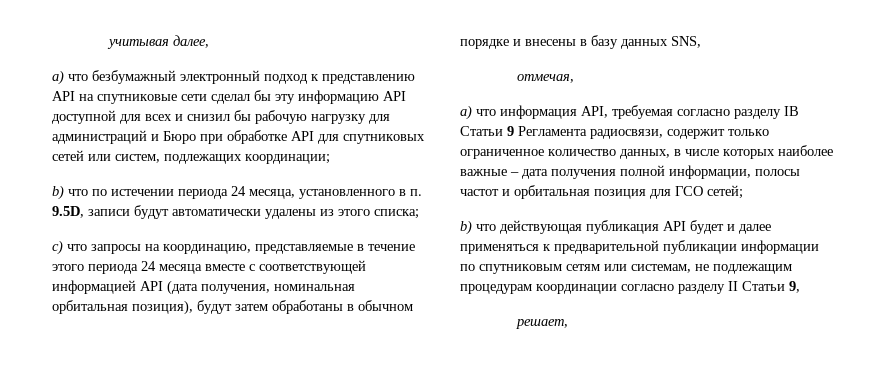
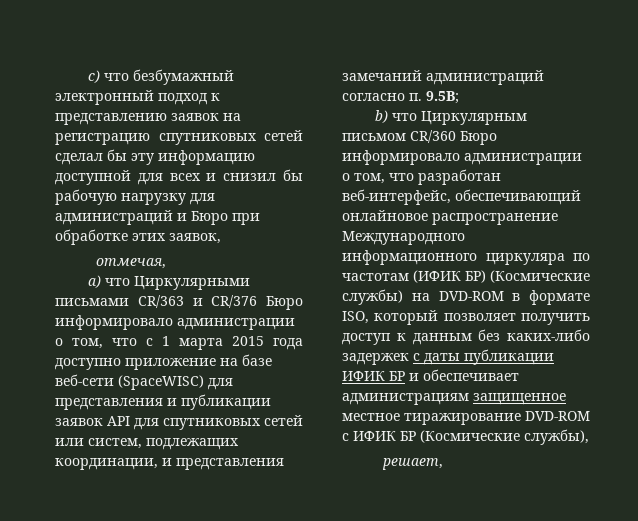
- учитывая далее,
- a) что безбумажный электронный подход к представлению API на спутниковые сети сделал бы эту информацию API доступной для всех и снизил бы рабочую нагрузку для администраций и Бюро при обработке API для спутниковых сетей или систем, подлежащих координации;
- b) что по истечении периода 24 месяца, установленного в п. 9.5D, записи будут автоматически удалены из этого списка;
- c) что запросы на координацию, представляемые в течение этого периода 24 месяца вместе с соответствующей информацией API (дата получения, номинальная орбитальная позиция), будут затем обработаны в обычном порядке и внесены в базу данных SNS,
+ с) что безбумажный электронный подход к представлению заявок на регистрацию спутниковых сетей сделал бы эту информацию доступной для всех и снизил бы рабочую нагрузку для администраций и Бюро при обработке этих заявок,
  отмечая,
- a) что информация API, требуемая согласно разделу IB Статьи 9 Регламента радиосвязи, содержит только ограниченное количество данных, в числе которых наиболее важные – дата получения полной информации, полосы частот и орбитальная позиция для ГСО сетей;
- b) что действующая публикация API будет и далее применяться к предварительной публикации информации по спутниковым сетям или системам, не подлежащим процедурам координации согласно разделу II Статьи 9,
+ a) что Циркулярными письмами CR/363 и CR/376 Бюро информировало администрации о том, что с 1 марта 2015 года доступно приложение на базе веб-сети (SpaceWISC) для представления и публикации заявок API для спутниковых сетей или систем, подлежащих координации, и представления замечаний администраций согласно п. 9.5B;
+ b) что Циркулярным письмом CR/360 Бюро информировало администрации о том, что разработан веб-интерфейс, обеспечивающий онлайновое распространение Международного информационного циркуляра по частотам (ИФИК БР) (Космические службы) на DVD-ROM в формате ISO, который позволяет получить доступ к данным без каких-либо задержек с даты публикации ИФИК БР и обеспечивает администрациям защищенное местное тиражирование DVD-ROM с ИФИК БР (Космические службы),

